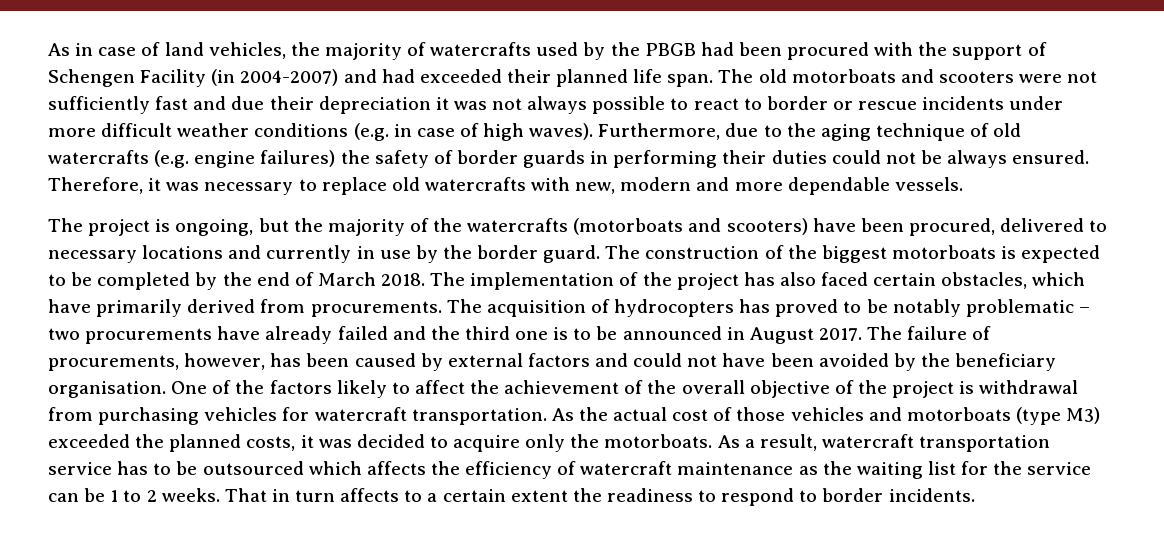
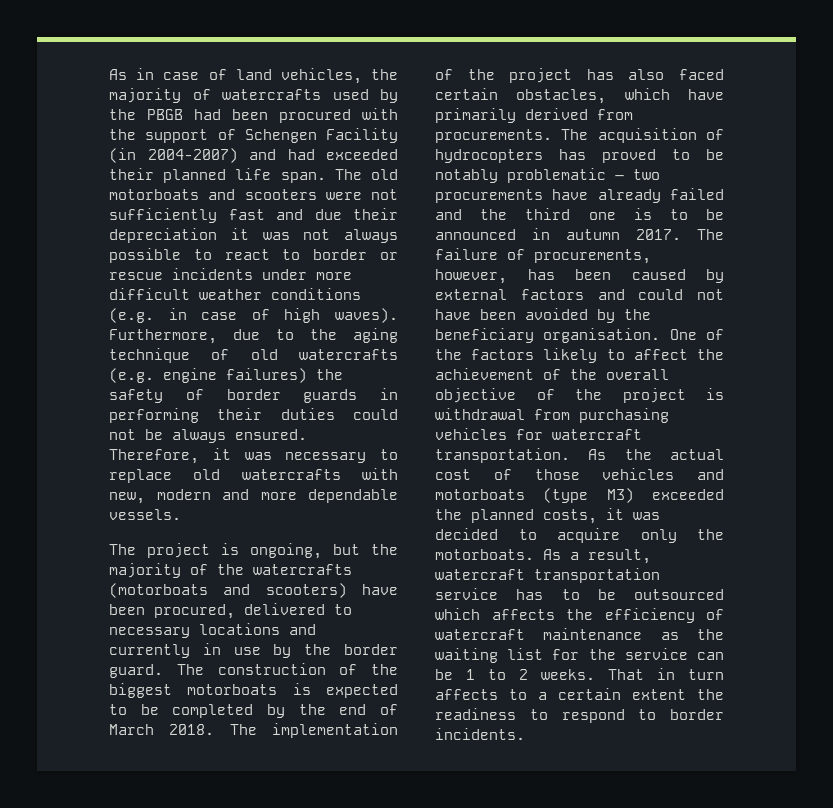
- The acquisition of hydrocopters has proved to be notably problematic – two procurements have already failed and the third one is to be announced in August 2017.
+ The acquisition of hydrocopters has proved to be notably problematic – two procurements have already failed and the third one is to be announced in autumn 2017.

